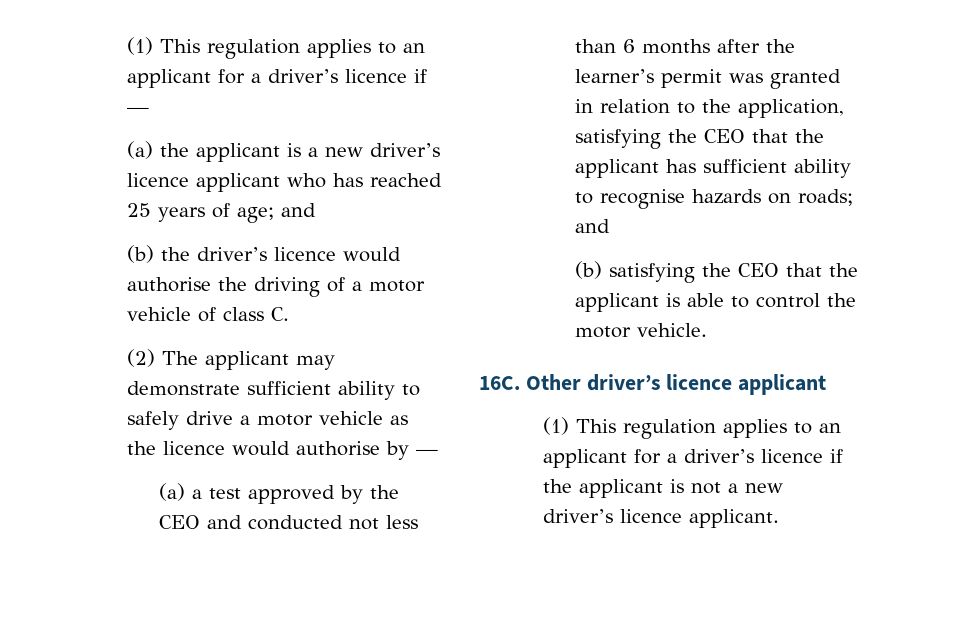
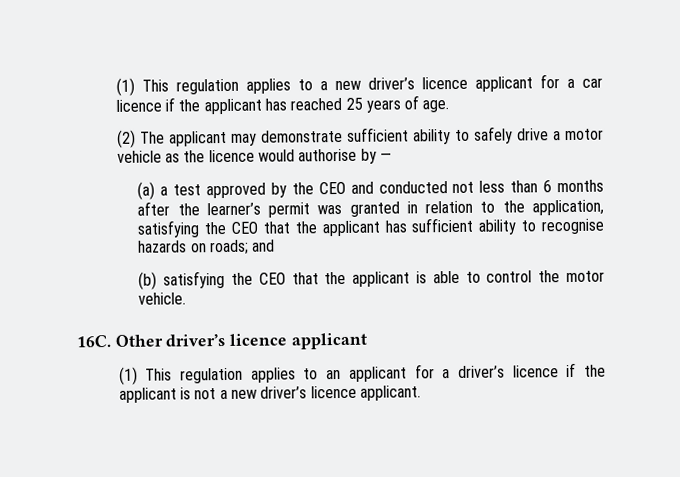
- (1) This regulation applies to an applicant for a driver’s licence if —
- (a) the applicant is a new driver’s licence applicant who has reached 25 years of age; and
- (b) the driver’s licence would authorise the driving of a motor vehicle of class C.
+ (1) This regulation applies to a new driver’s licence applicant for a car licence if the applicant has reached 25 years of age.

